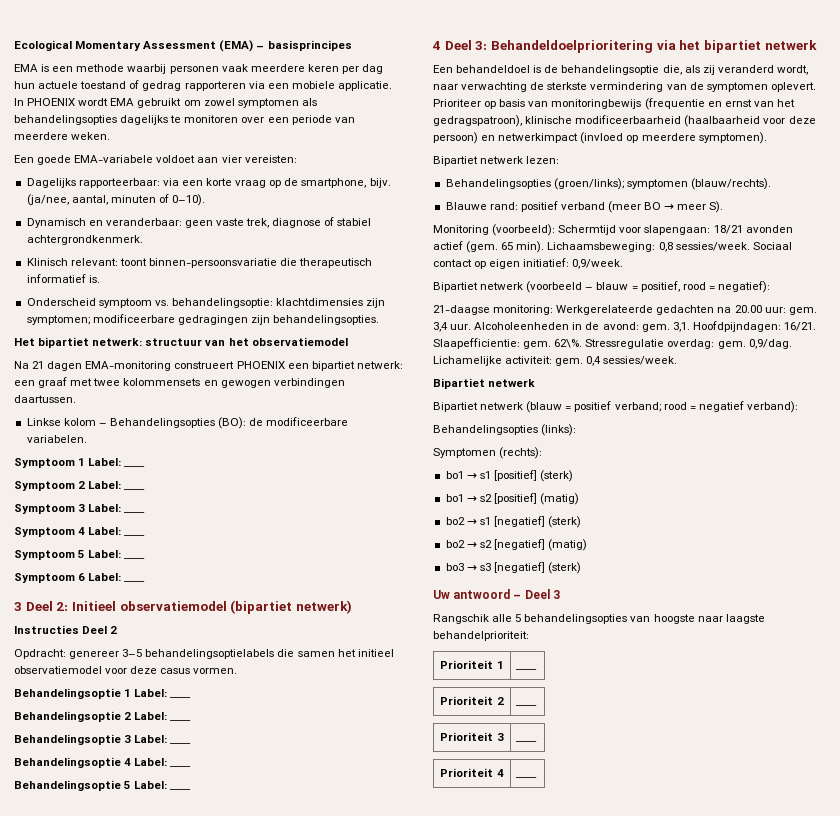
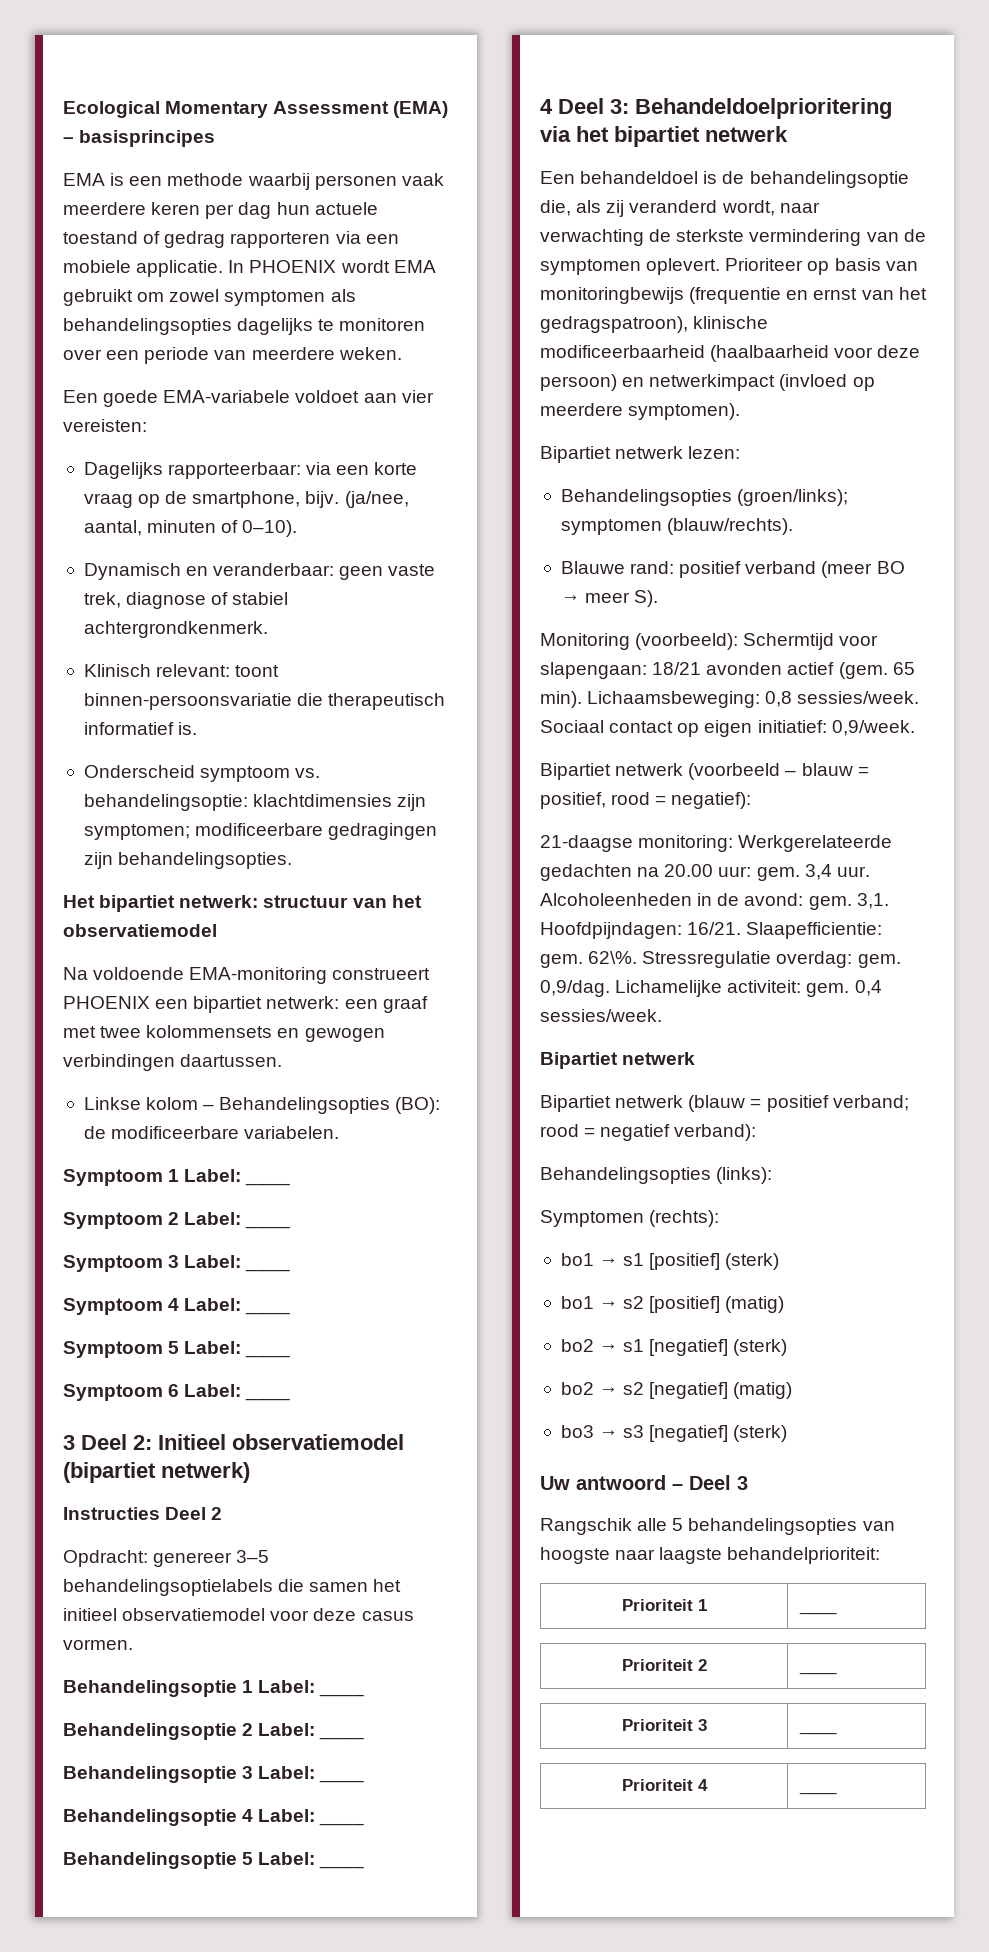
- Na 21 dagen EMA-monitoring construeert PHOENIX een bipartiet netwerk: een graaf met twee kolommensets en gewogen verbindingen daartussen.
+ Na voldoende EMA-monitoring construeert PHOENIX een bipartiet netwerk: een graaf met twee kolommensets en gewogen verbindingen daartussen.

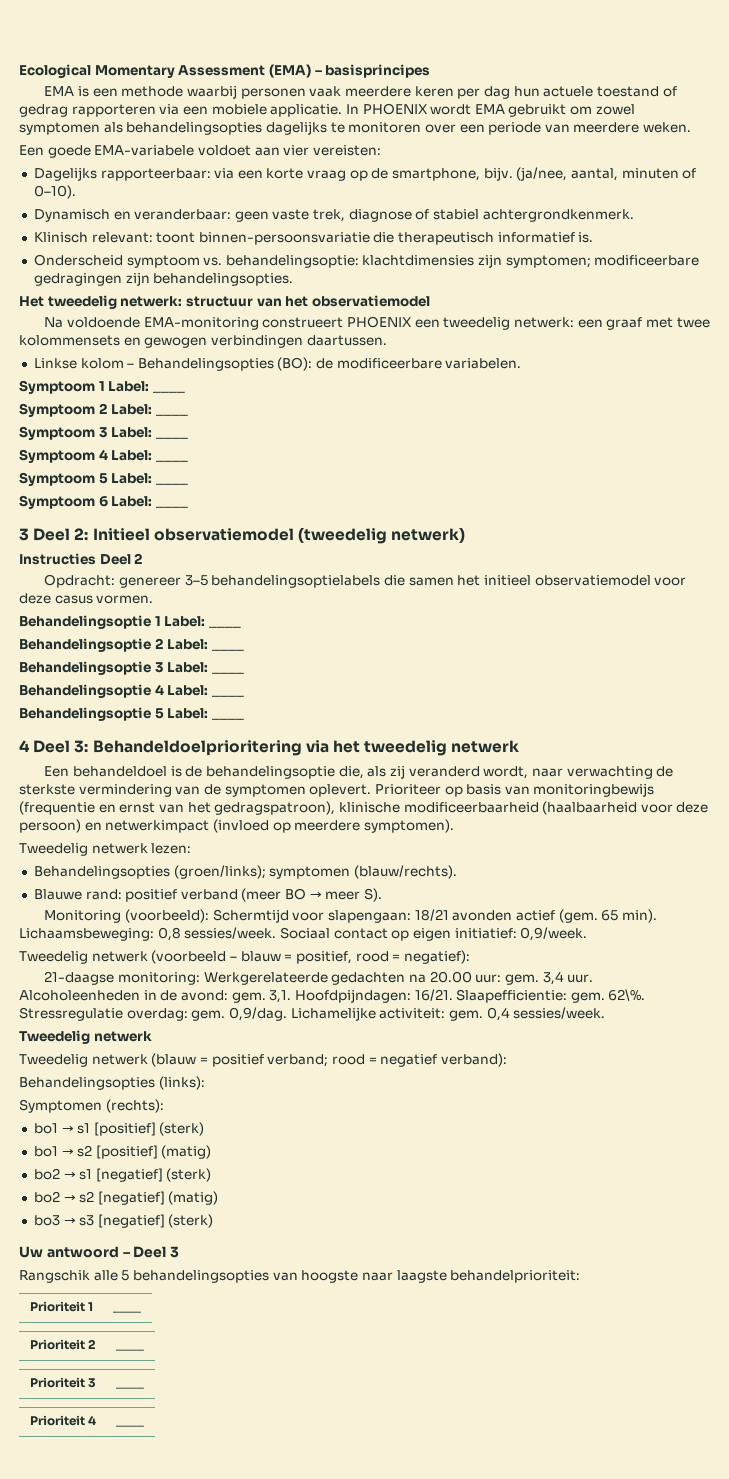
- Het bipartiet netwerk: structuur van het observatiemodel
+ Het tweedelig netwerk: structuur van het observatiemodel
- Na voldoende EMA-monitoring construeert PHOENIX een bipartiet netwerk: een graaf met twee kolommensets en gewogen verbindingen daartussen.
+ Na voldoende EMA-monitoring construeert PHOENIX een tweedelig netwerk: een graaf met twee kolommensets en gewogen verbindingen daartussen.
- 3 Deel 2: Initieel observatiemodel (bipartiet netwerk)
+ 3 Deel 2: Initieel observatiemodel (tweedelig netwerk)
- 4 Deel 3: Behandeldoelprioritering via het bipartiet netwerk
+ 4 Deel 3: Behandeldoelprioritering via het tweedelig netwerk
- Bipartiet netwerk lezen:
+ Tweedelig netwerk lezen:
- Bipartiet netwerk (voorbeeld – blauw = positief, rood = negatief):
+ Tweedelig netwerk (voorbeeld – blauw = positief, rood = negatief):
  0,4 sessies/week.
- Bipartiet netwerk
- Bipartiet netwerk (blauw = positief verband; rood = negatief verband):
+ Tweedelig netwerk
+ Tweedelig netwerk (blauw = positief verband; rood = negatief verband):

